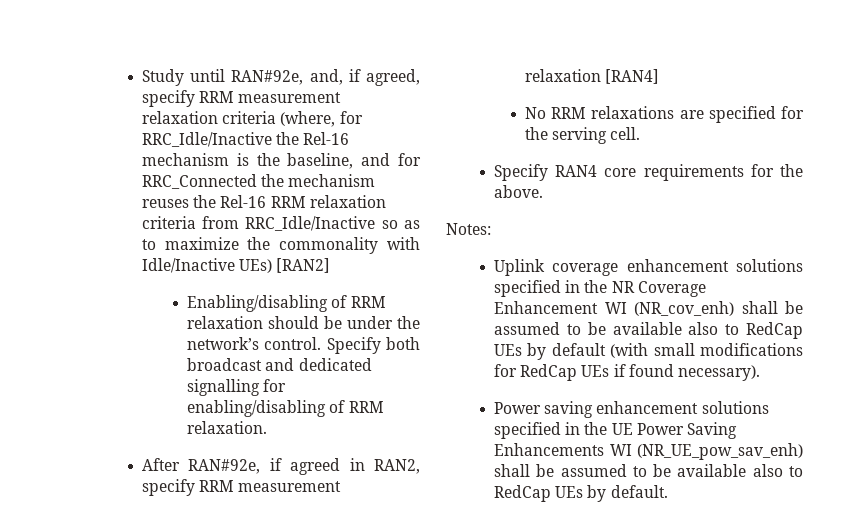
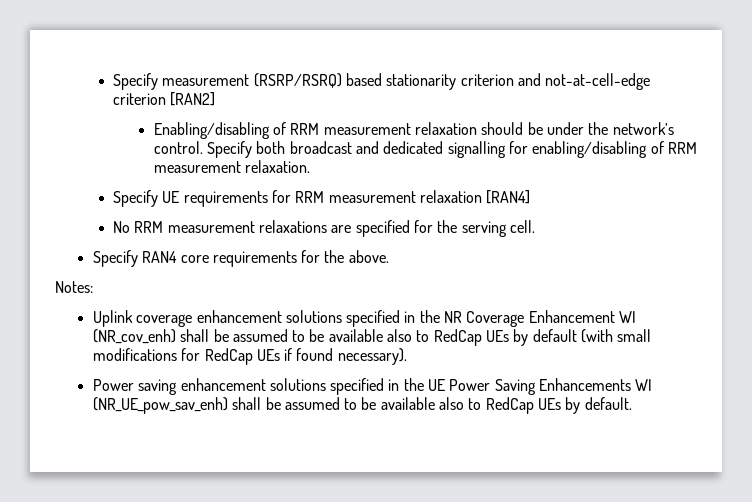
- Study until RAN#92e, and, if agreed, specify RRM measurement relaxation criteria (where, for RRC_Idle/Inactive the Rel-16 mechanism is the baseline, and for RRC_Connected the mechanism reuses the Rel-16 RRM relaxation criteria from RRC_Idle/Inactive so as to maximize the commonality with Idle/Inactive UEs) [RAN2]
+ Specify measurement (RSRP/RSRQ) based stationarity criterion and not-at-cell-edge criterion [RAN2]
- Enabling/disabling of RRM relaxation should be under the network’s control.
+ Enabling/disabling of RRM measurement relaxation should be under the network’s control.
- Specify both broadcast and dedicated signalling for enabling/disabling of RRM relaxation.
+ Specify both broadcast and dedicated signalling for enabling/disabling of RRM measurement relaxation.
- After RAN#92e, if agreed in RAN2, specify RRM measurement relaxation [RAN4]
+ Specify UE requirements for RRM measurement relaxation [RAN4]
- No RRM relaxations are specified for the serving cell.
+ No RRM measurement relaxations are specified for the serving cell.

